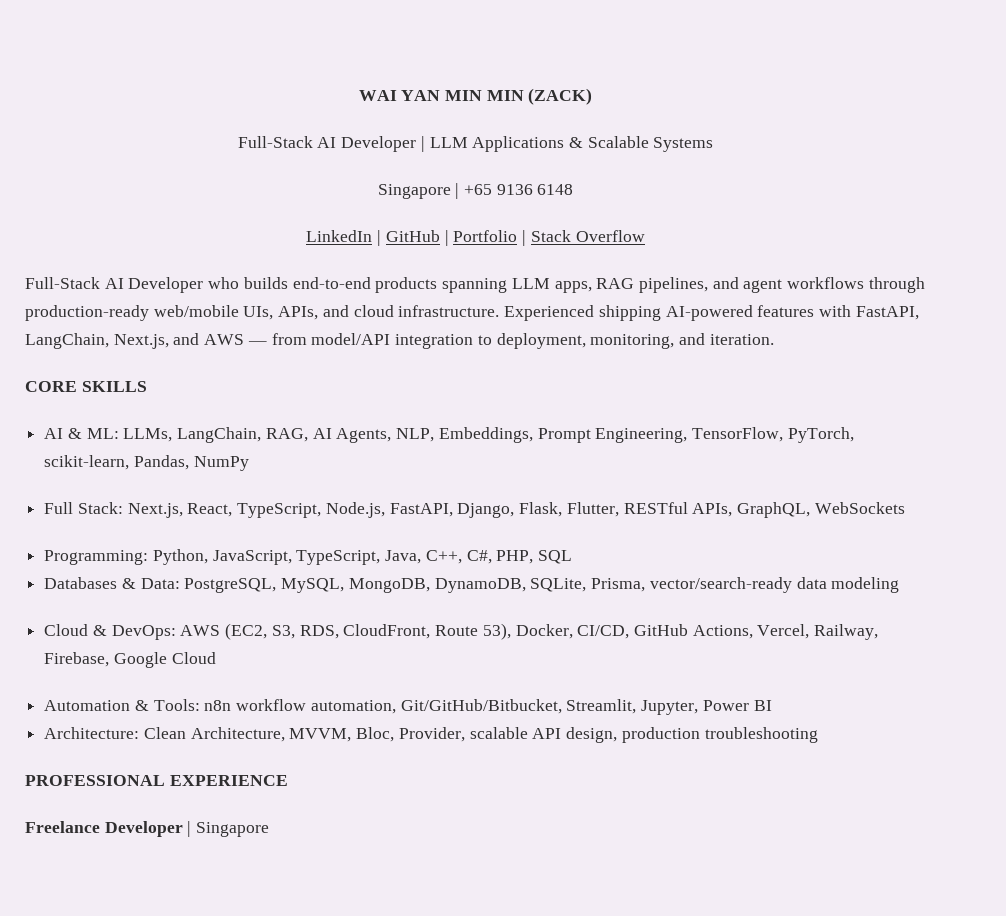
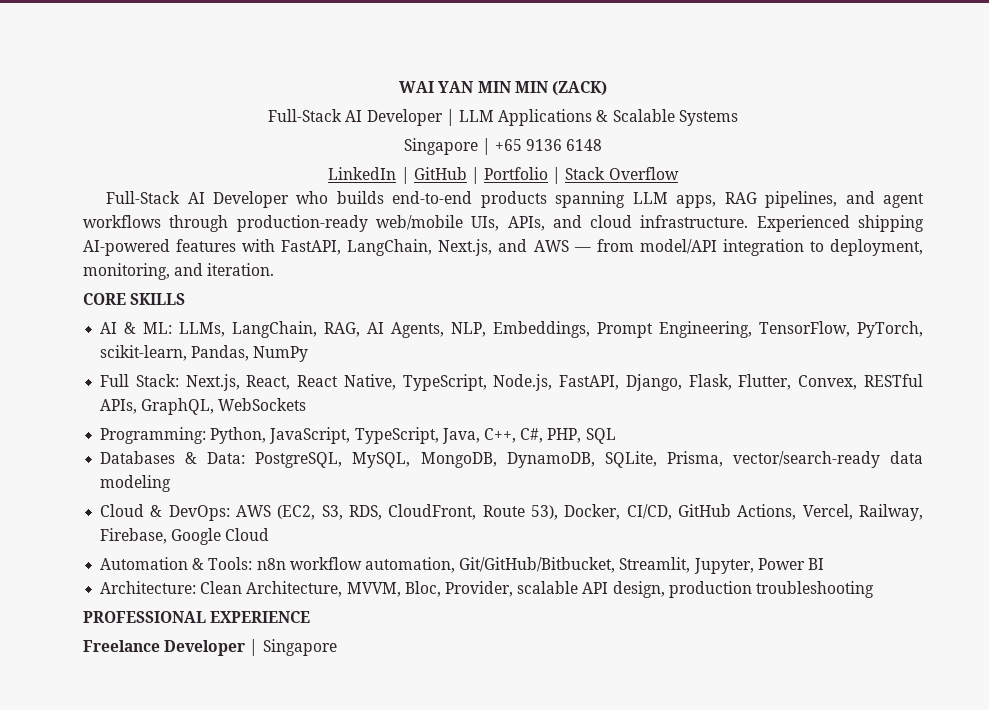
- Full Stack: Next.js, React, TypeScript, Node.js, FastAPI, Django, Flask, Flutter, RESTful APIs, GraphQL, WebSockets
+ Full Stack: Next.js, React, React Native, TypeScript, Node.js, FastAPI, Django, Flask, Flutter, Convex, RESTful APIs, GraphQL, WebSockets

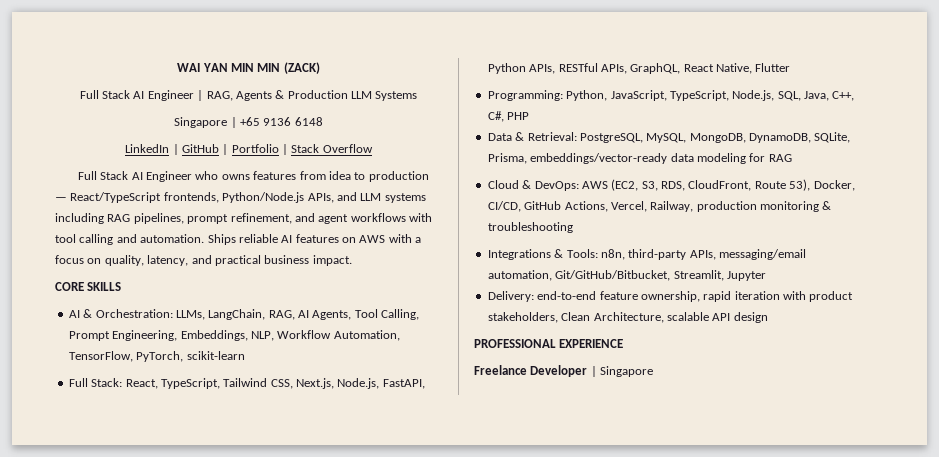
- Full-Stack AI Developer | LLM Applications & Scalable Systems
+ Full Stack AI Engineer | RAG, Agents & Production LLM Systems
- Full-Stack AI Developer who builds end-to-end products spanning LLM apps, RAG pipelines, and agent workflows through production-ready web/mobile UIs, APIs, and cloud infrastructure. Experienced shipping AI-powered features with FastAPI, LangChain, Next.js, and AWS — from model/API integration to deployment, monitoring, and iteration.
+ Full Stack AI Engineer who owns features from idea to production — React/TypeScript frontends, Python/Node.js APIs, and LLM systems including RAG pipelines, prompt refinement, and agent workflows with tool calling and automation. Ships reliable AI features on AWS with a focus on quality, latency, and practical business impact.
- AI & ML: LLMs, LangChain, RAG, AI Agents, NLP, Embeddings, Prompt Engineering, TensorFlow, PyTorch, scikit-learn, Pandas, NumPy
- Full Stack: Next.js, React, React Native, TypeScript, Node.js, FastAPI, Django, Flask, Flutter, Convex, RESTful APIs, GraphQL, WebSockets
+ AI & Orchestration: LLMs, LangChain, RAG, AI Agents, Tool Calling, Prompt Engineering, Embeddings, NLP, Workflow Automation, TensorFlow, PyTorch, scikit-learn
+ Full Stack: React, TypeScript, Tailwind CSS, Next.js, Node.js, FastAPI, Python APIs, RESTful APIs, GraphQL, React Native, Flutter
- Programming: Python, JavaScript, TypeScript, Java, C++, C#, PHP, SQL
- Databases & Data: PostgreSQL, MySQL, MongoDB, DynamoDB, SQLite, Prisma, vector/search-ready data modeling
+ Programming: Python, JavaScript, TypeScript, Node.js, SQL, Java, C++, C#, PHP
+ Data & Retrieval: PostgreSQL, MySQL, MongoDB, DynamoDB, SQLite, Prisma, embeddings/vector-ready data modeling for RAG
- Cloud & DevOps: AWS (EC2, S3, RDS, CloudFront, Route 53), Docker, CI/CD, GitHub Actions, Vercel, Railway, Firebase, Google Cloud
- Automation & Tools: n8n workflow automation, Git/GitHub/Bitbucket, Streamlit, Jupyter, Power BI
- Architecture: Clean Architecture, MVVM, Bloc, Provider, scalable API design, production troubleshooting
+ Cloud & DevOps: AWS (EC2, S3, RDS, CloudFront, Route 53), Docker, CI/CD, GitHub Actions, Vercel, Railway, production monitoring & troubleshooting
+ Integrations & Tools: n8n, third-party APIs, messaging/email automation, Git/GitHub/Bitbucket, Streamlit, Jupyter
+ Delivery: end-to-end feature ownership, rapid iteration with product stakeholders, Clean Architecture, scalable API design

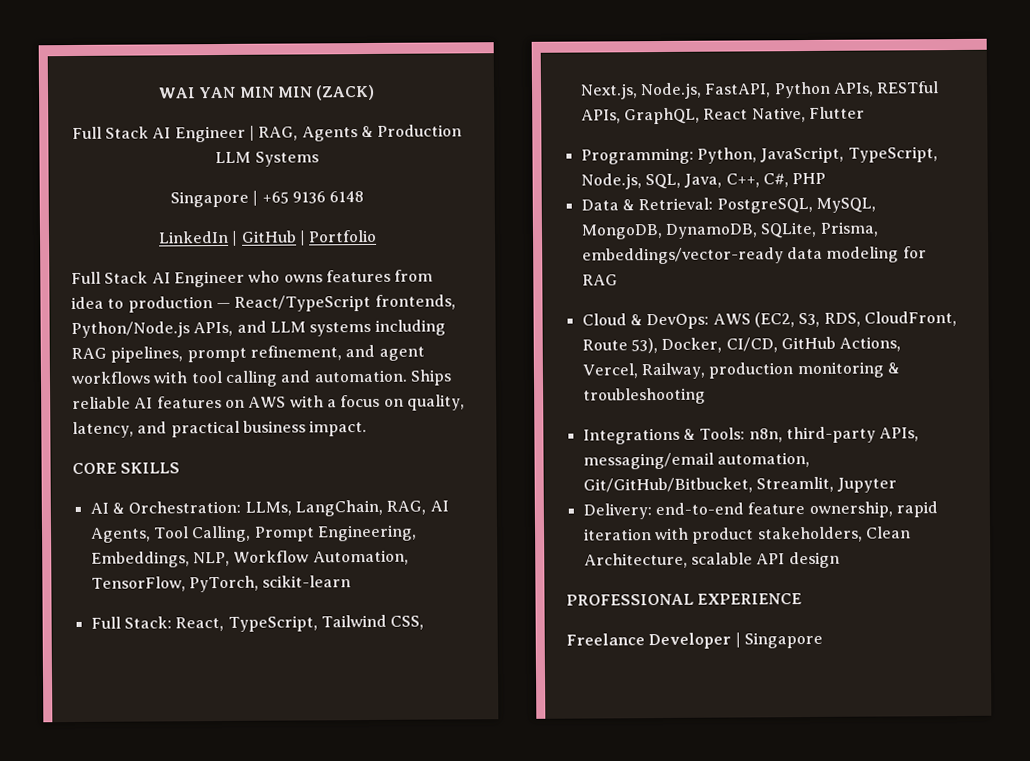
- LinkedIn | GitHub | Portfolio | Stack Overflow
+ LinkedIn | GitHub | Portfolio

